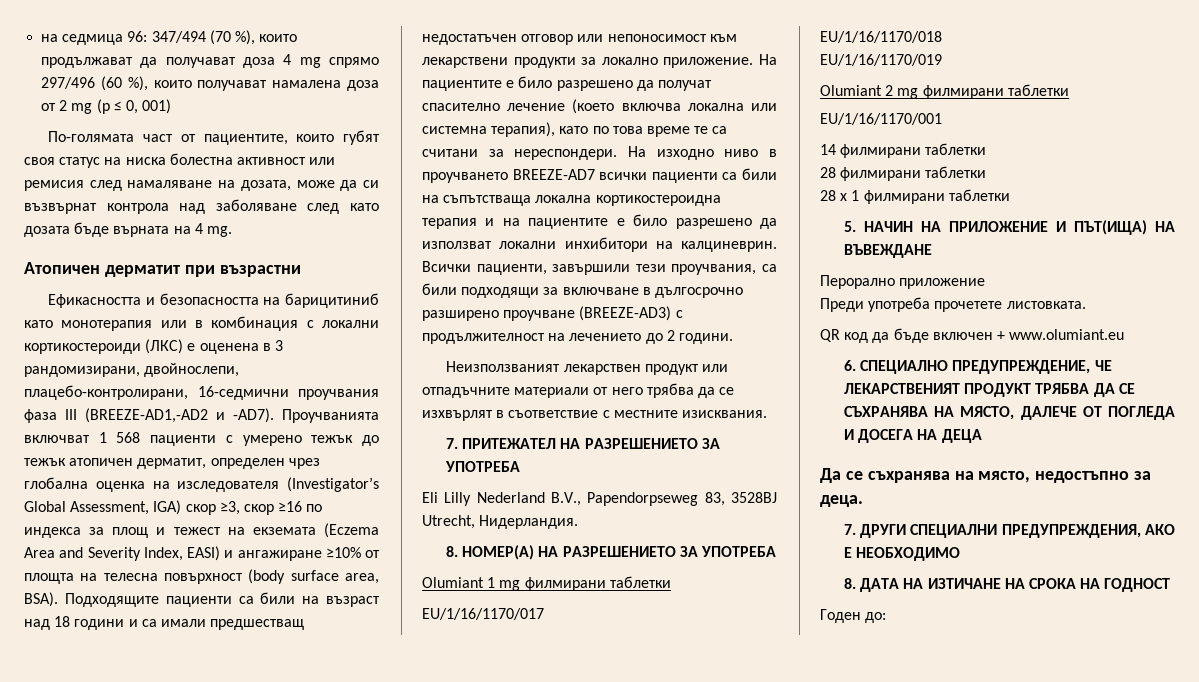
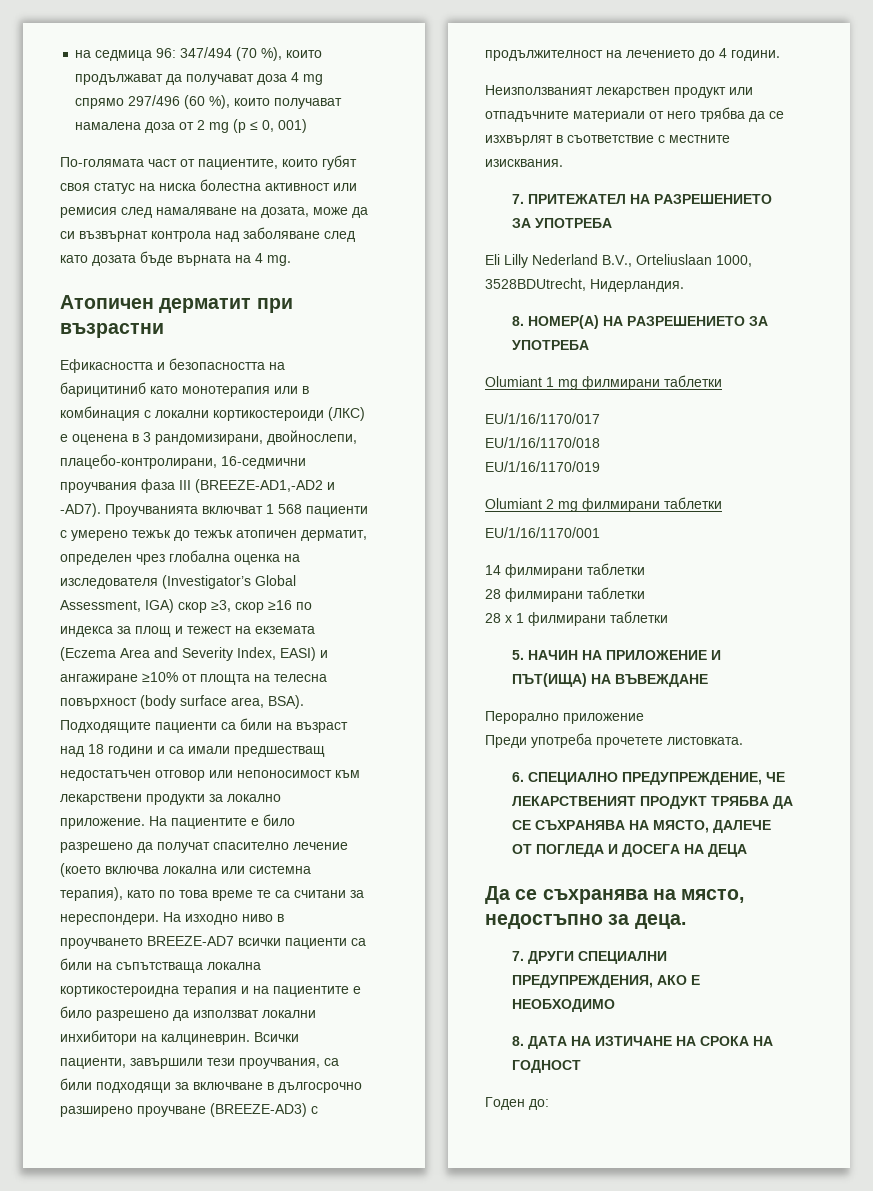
- Всички пациенти, завършили тези проучвания, са били подходящи за включване в дългосрочно разширено проучване (BREEZE-AD3) с продължителност на лечението до 2 години.
+ Всички пациенти, завършили тези проучвания, са били подходящи за включване в дългосрочно разширено проучване (BREEZE-AD3) с продължителност на лечението до 4 години.
- Eli Lilly Nederland B.V., Papendorpseweg 83, 3528BJ Utrecht, Нидерландия.
+ Eli Lilly Nederland B.V., Orteliuslaan 1000, 3528BDUtrecht, Нидерландия.
- QR код да бъде включен + www.olumiant.eu

